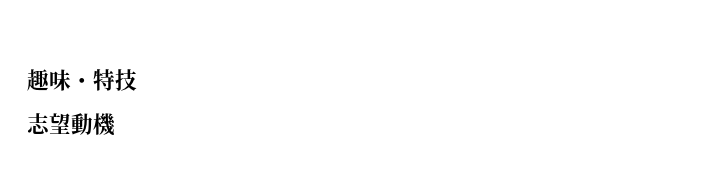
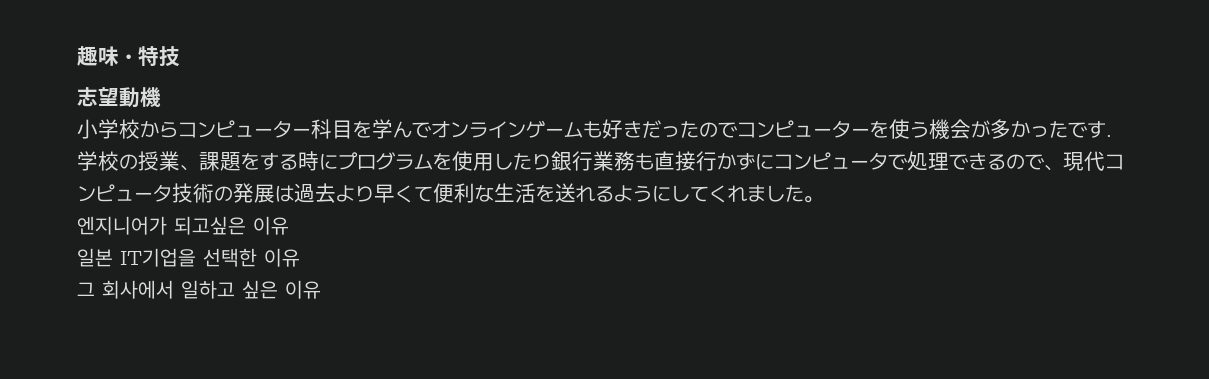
+ 小学校からコンピューター科目を学んでオンラインゲームも好きだったのでコンピューターを使う機会が多かったです.学校の授業、課題をする時にプログラムを使用したり銀行業務も直接行かずにコンピュータで処理できるので、現代コンピュータ技術の発展は過去より早くて便利な生活を送れるようにしてくれました。
+ 엔지니어가 되고싶은 이유
+ 일본 IT기업을 선택한 이유
+ 그 회사에서 일하고 싶은 이유

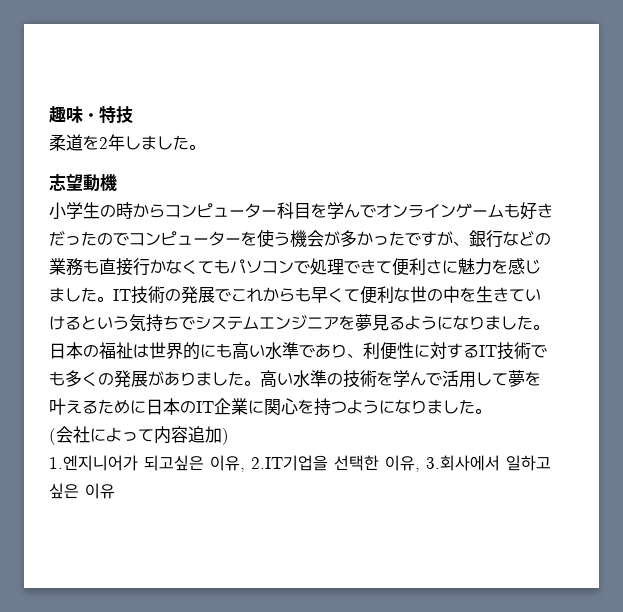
+ 柔道を2年しました。
- 小学校からコンピューター科目を学んでオンラインゲームも好きだったのでコンピューターを使う機会が多かったです.学校の授業、課題をする時にプログラムを使用したり銀行業務も直接行かずにコンピュータで処理できるので、現代コンピュータ技術の発展は過去より早くて便利な生活を送れるようにしてくれました。
- 엔지니어가 되고싶은 이유
- 일본 IT기업을 선택한 이유
- 그 회사에서 일하고 싶은 이유
+ 小学生の時からコンピューター科目を学んでオンラインゲームも好きだったのでコンピューターを使う機会が多かったですが、銀行などの業務も直接行かなくてもパソコンで処理できて便利さに魅力を感じました。IT技術の発展でこれからも早くて便利な世の中を生きていけるという気持ちでシステムエンジニアを夢見るようになりました。日本の福祉は世界的にも高い水準であり、利便性に対するIT技術でも多くの発展がありました。高い水準の技術を学んで活用して夢を叶えるために日本のIT企業に関心を持つようになりました。
+ (会社によって内容追加)
+ 1.엔지니어가 되고싶은 이유, 2.IT기업을 선택한 이유, 3.회사에서 일하고 싶은 이유

